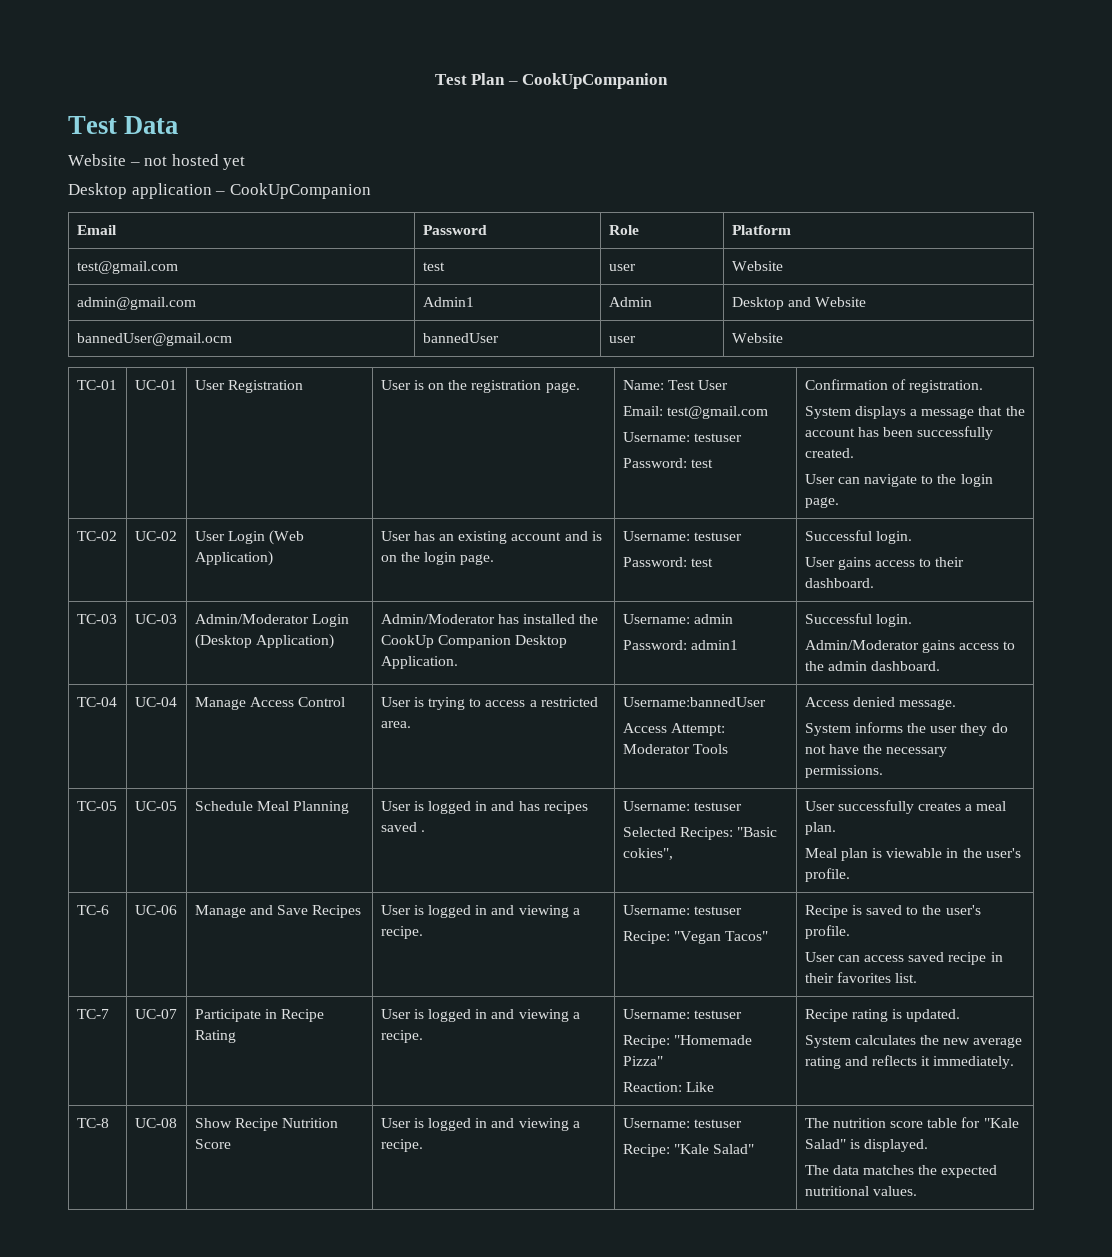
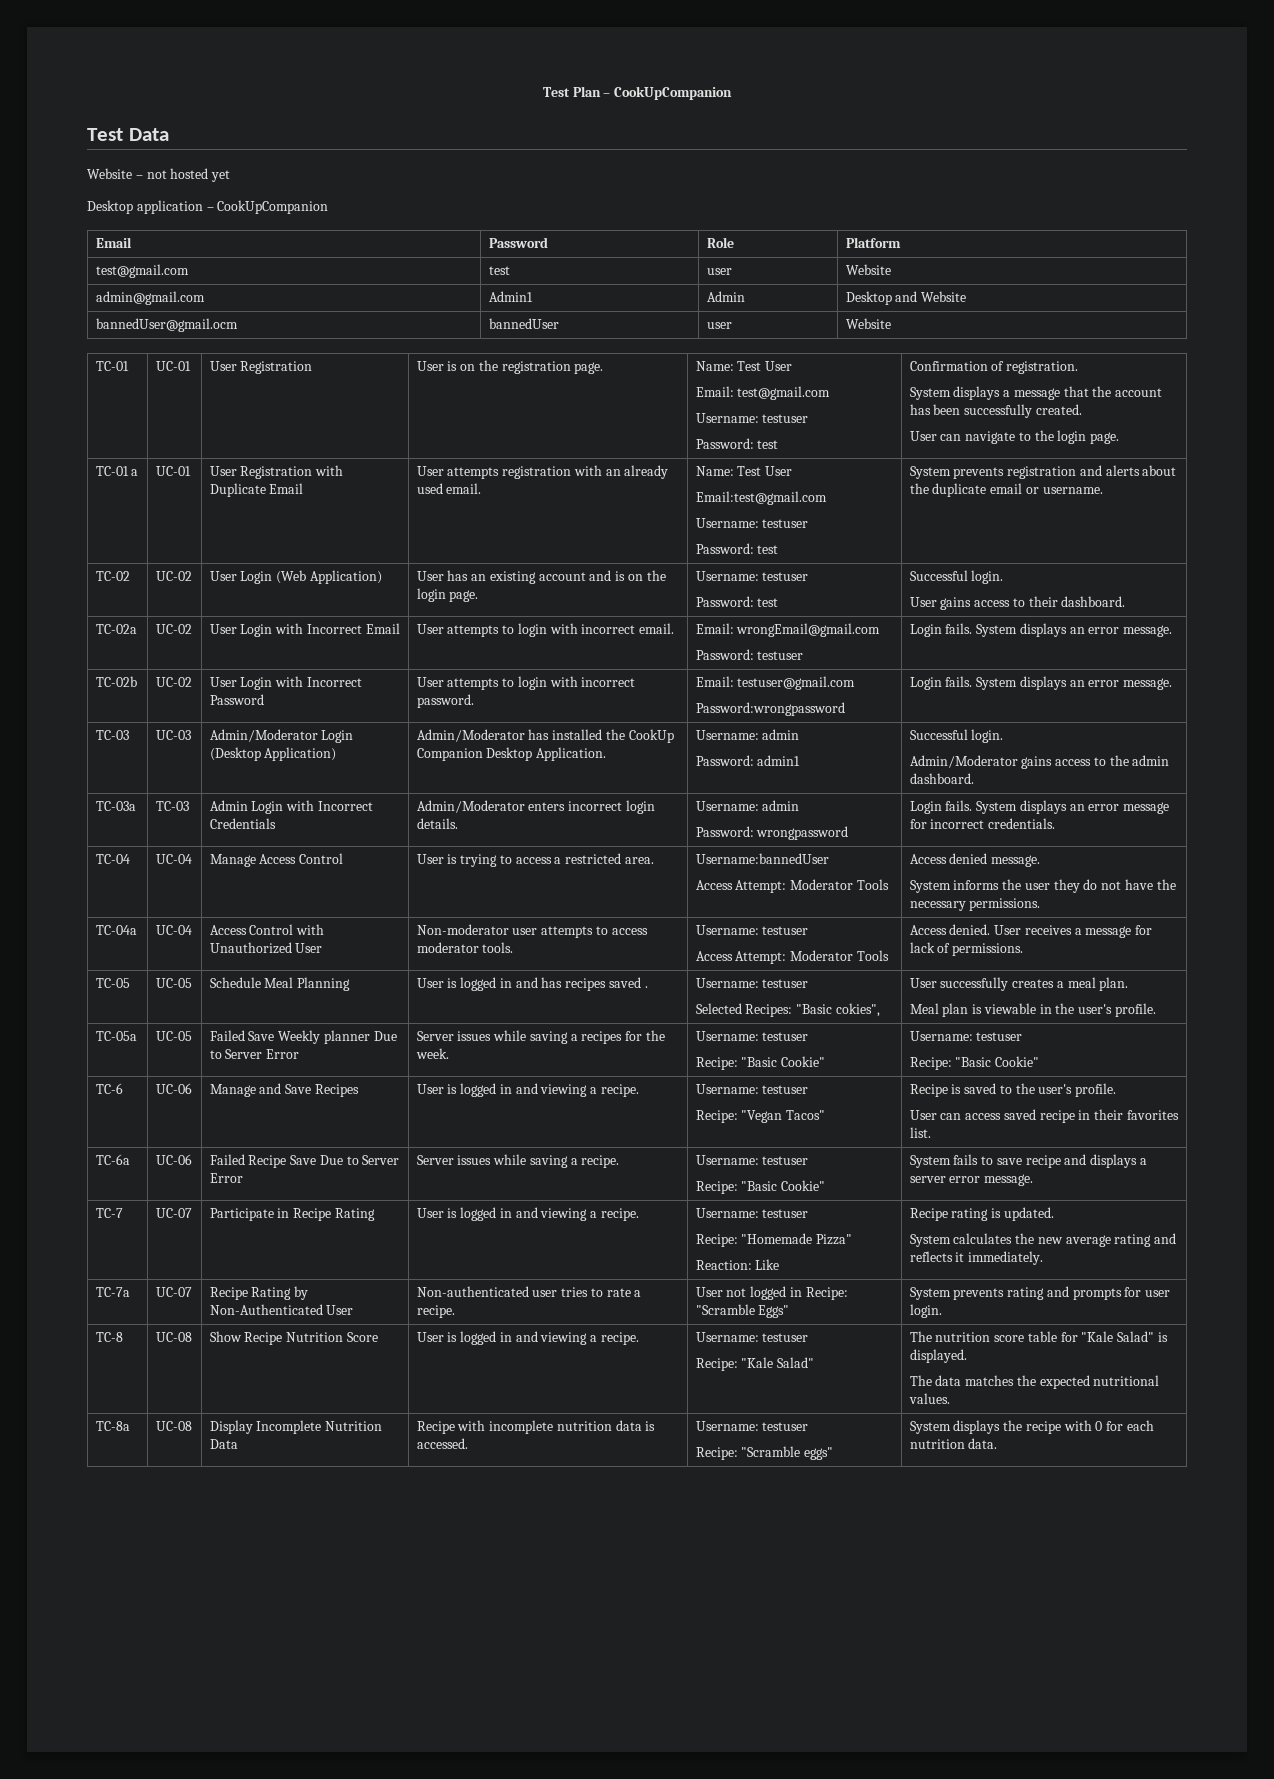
+ TC-01 a | UC-01 | User Registration with Duplicate Email | User attempts registration with an already used email. | Name: Test User
+ Email:test@gmail.com
+ Username: testuser
+ Password: test | System prevents registration and alerts about the duplicate email or username.
+ TC-02a | UC-02 | User Login with Incorrect Email | User attempts to login with incorrect email. | Email: wrongEmail@gmail.com
+ Password: testuser | Login fails. System displays an error message.
+ TC-02b | UC-02 | User Login with Incorrect Password | User attempts to login with incorrect password. | Email: testuser@gmail.com
+ Password:wrongpassword | Login fails. System displays an error message.
+ TC-03a | TC-03 | Admin Login with Incorrect Credentials | Admin/Moderator enters incorrect login details. | Username: admin
+ Password: wrongpassword | Login fails. System displays an error message for incorrect credentials.
+ TC-04a | UC-04 | Access Control with Unauthorized User | Non-moderator user attempts to access moderator tools. | Username: testuser
+ Access Attempt: Moderator Tools | Access denied. User receives a message for lack of permissions.
+ TC-05a | UC-05 | Failed Save Weekly planner Due to Server Error | Server issues while saving a recipes for the week. | Username: testuser
+ Recipe: "Basic Cookie" | Username: testuser
+ Recipe: "Basic Cookie"
+ TC-6a | UC-06 | Failed Recipe Save Due to Server Error | Server issues while saving a recipe. | Username: testuser
+ Recipe: "Basic Cookie" | System fails to save recipe and displays a server error message.
+ TC-7a | UC-07 | Recipe Rating by Non-Authenticated User | Non-authenticated user tries to rate a recipe. | User not logged in Recipe: "Scramble Eggs" | System prevents rating and prompts for user login.
+ TC-8a | UC-08 | Display Incomplete Nutrition Data | Recipe with incomplete nutrition data is accessed. | Username: testuser
+ Recipe: "Scramble eggs" | System displays the recipe with 0 for each nutrition data.

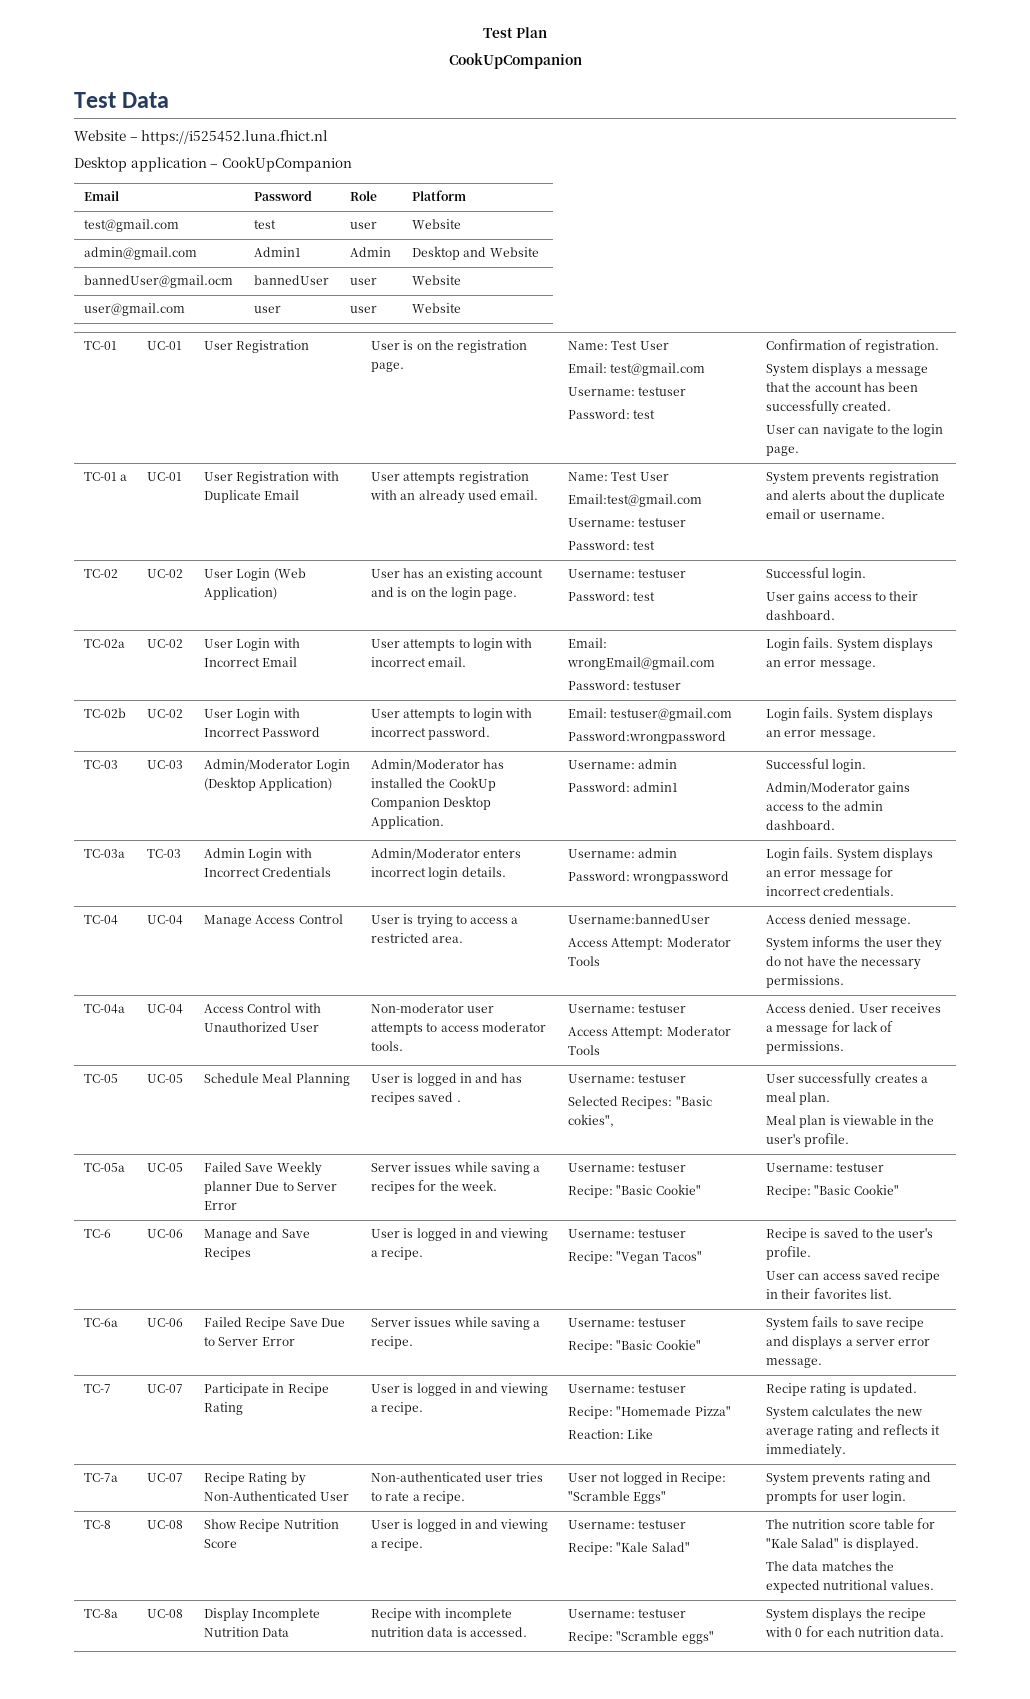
- Test Plan – CookUpCompanion
+ Test Plan
+ CookUpCompanion
- Website – not hosted yet
+ Website – https://i525452.luna.fhict.nl
+ user@gmail.com | user | user | Website

